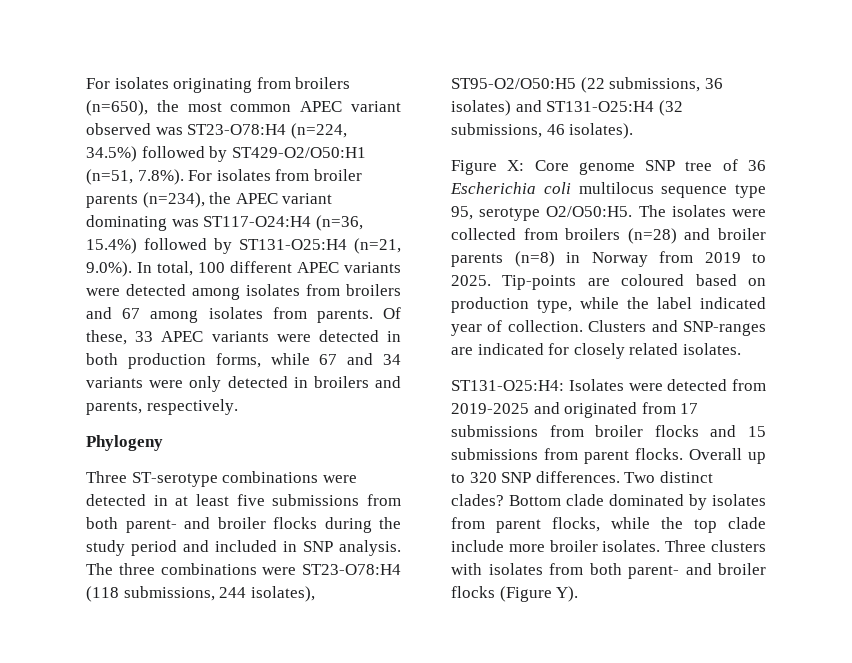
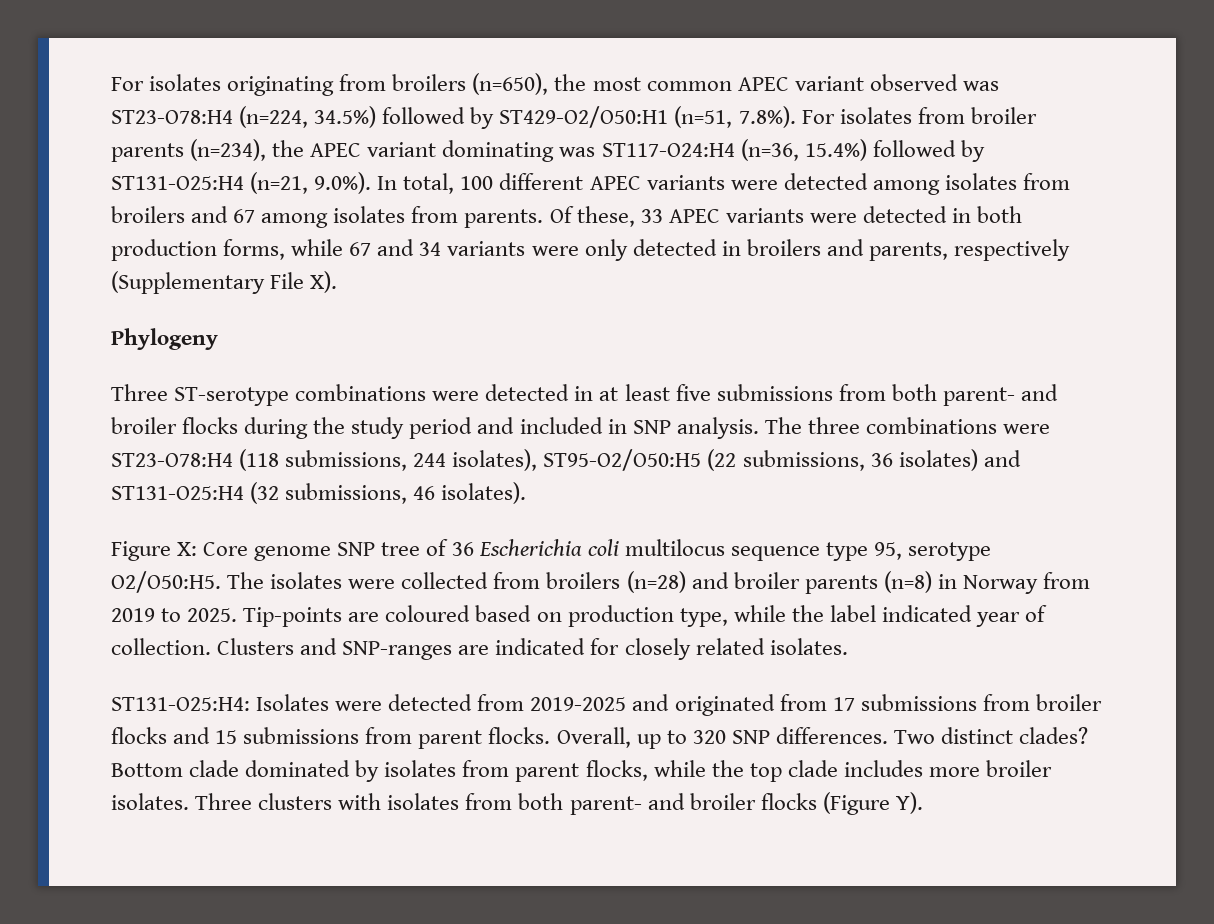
- Of these, 33 APEC variants were detected in both production forms, while 67 and 34 variants were only detected in broilers and parents, respectively.
+ Of these, 33 APEC variants were detected in both production forms, while 67 and 34 variants were only detected in broilers and parents, respectively (Supplementary File X).
- Overall up to 320 SNP differences.
+ Overall, up to 320 SNP differences.
- Bottom clade dominated by isolates from parent flocks, while the top clade include more broiler isolates.
+ Bottom clade dominated by isolates from parent flocks, while the top clade includes more broiler isolates.

